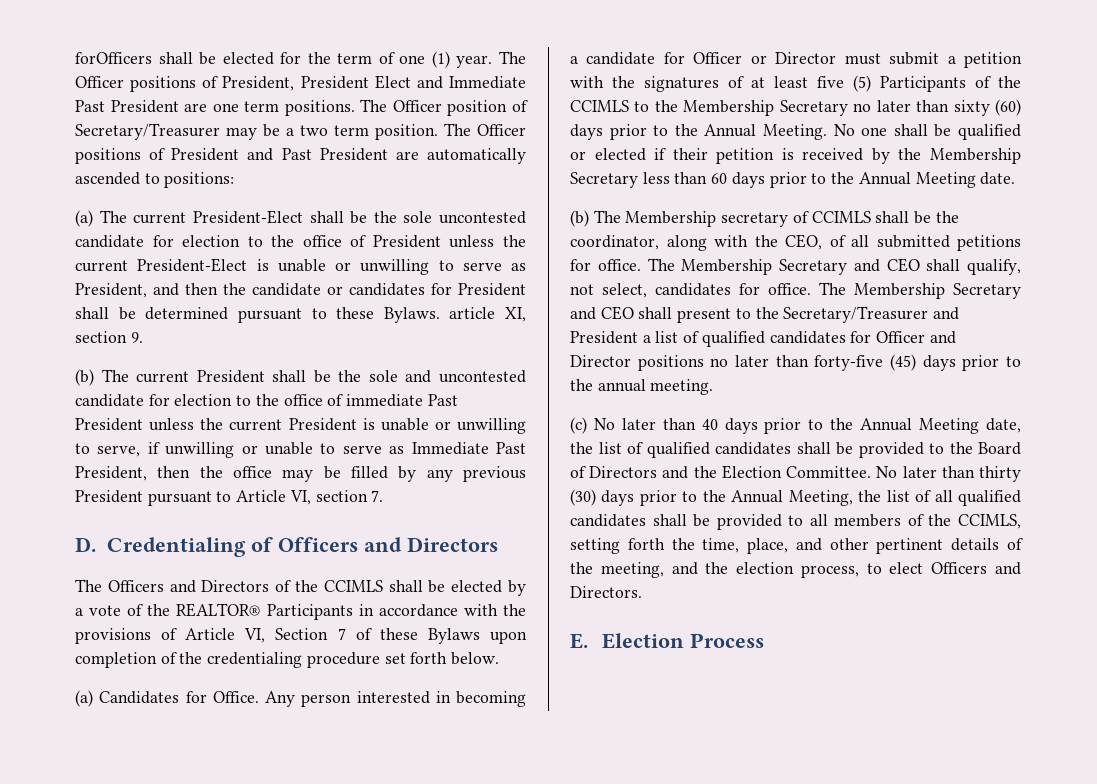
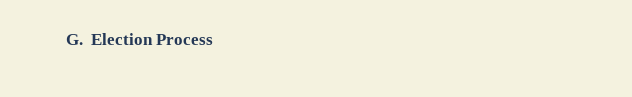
- forOfficers shall be elected for the term of one (1) year. The Officer positions of President, President Elect and Immediate Past President are one term positions. The Officer position of Secretary/Treasurer may be a two term position. The Officer positions of President and Past President are automatically ascended to positions:
- (a) The current President-Elect shall be the sole uncontested candidate for election to the office of President unless the current President-Elect is unable or unwilling to serve as President, and then the candidate or candidates for President shall be determined pursuant to these Bylaws. article XI, section 9.
- (b) The current President shall be the sole and uncontested candidate for election to the office of immediate Past President unless the current President is unable or unwilling to serve, if unwilling or unable to serve as Immediate Past President, then the office may be filled by any previous President pursuant to Article VI, section 7.
- D. Credentialing of Officers and Directors
- The Officers and Directors of the CCIMLS shall be elected by a vote of the REALTOR® Participants in accordance with the provisions of Article VI, Section 7 of these Bylaws upon completion of the credentialing procedure set forth below.
- (a) Candidates for Office. Any person interested in becoming a candidate for Officer or Director must submit a petition with the signatures of at least five (5) Participants of the CCIMLS to the Membership Secretary no later than sixty (60) days prior to the Annual Meeting. No one shall be qualified or elected if their petition is received by the Membership Secretary less than 60 days prior to the Annual Meeting date.
- (b) The Membership secretary of CCIMLS shall be the coordinator, along with the CEO, of all submitted petitions for office. The Membership Secretary and CEO shall qualify, not select, candidates for office. The Membership Secretary and CEO shall present to the Secretary/Treasurer and President a list of qualified candidates for Officer and Director positions no later than forty-five (45) days prior to the annual meeting.
- (c) No later than 40 days prior to the Annual Meeting date, the list of qualified candidates shall be provided to the Board of Directors and the Election Committee. No later than thirty (30) days prior to the Annual Meeting, the list of all qualified candidates shall be provided to all members of the CCIMLS, setting forth the time, place, and other pertinent details of the meeting, and the election process, to elect Officers and Directors.
- E. Election Process
+ G. Election Process

